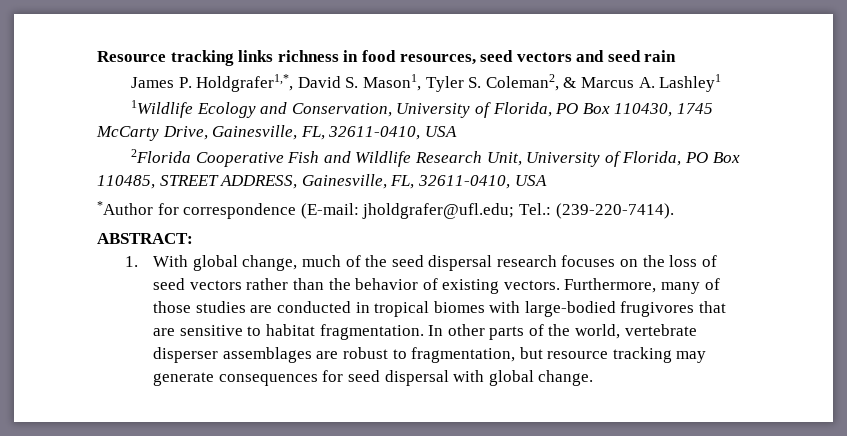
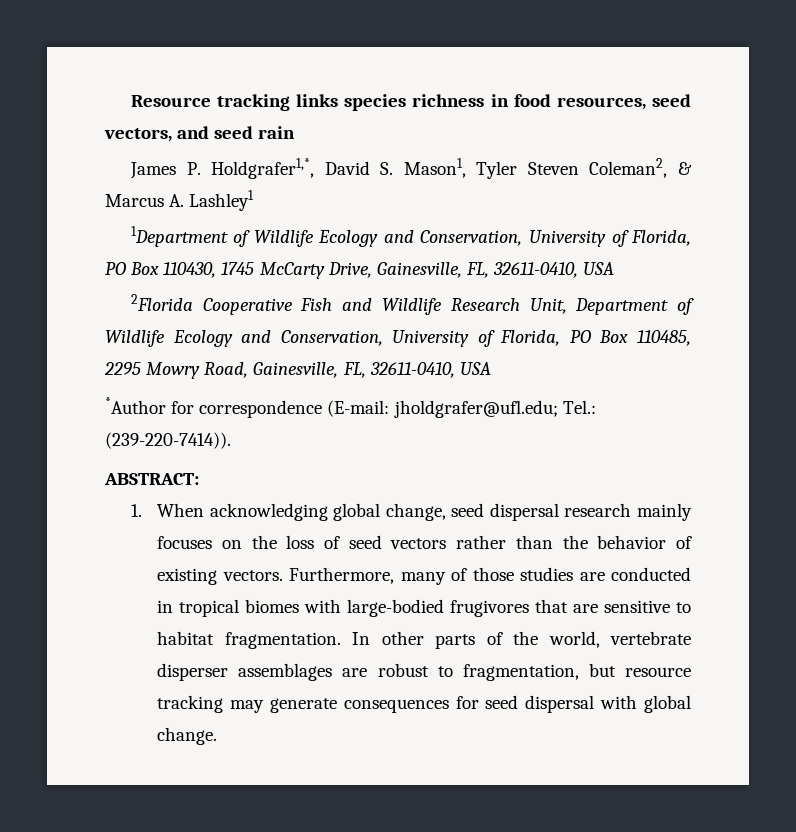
- Resource tracking links richness in food resources, seed vectors and seed rain
+ Resource tracking links species richness in food resources, seed vectors, and seed rain
- James P. Holdgrafer1,*, David S. Mason1, Tyler S. Coleman2, & Marcus A. Lashley1
+ James P. Holdgrafer1,*, David S. Mason1, Tyler Steven Coleman2, & Marcus A. Lashley1
- 1Wildlife Ecology and Conservation, University of Florida, PO Box 110430, 1745 McCarty Drive, Gainesville, FL, 32611-0410, USA
+ 1Department of Wildlife Ecology and Conservation, University of Florida, PO Box 110430, 1745 McCarty Drive, Gainesville, FL, 32611-0410, USA
- 2Florida Cooperative Fish and Wildlife Research Unit, University of Florida, PO Box 110485, STREET ADDRESS, Gainesville, FL, 32611-0410, USA
+ 2Florida Cooperative Fish and Wildlife Research Unit, Department of Wildlife Ecology and Conservation, University of Florida, PO Box 110485, 2295 Mowry Road, Gainesville, FL, 32611-0410, USA
- *Author for correspondence (E-mail: jholdgrafer@ufl.edu; Tel.: (239-220-7414).
+ *Author for correspondence (E-mail: jholdgrafer@ufl.edu; Tel.: (239-220-7414)).
- 1. With global change, much of the seed dispersal research focuses on the loss of seed vectors rather than the behavior of existing vectors.
+ 1. When acknowledging global change, seed dispersal research mainly focuses on the loss of seed vectors rather than the behavior of existing vectors.

